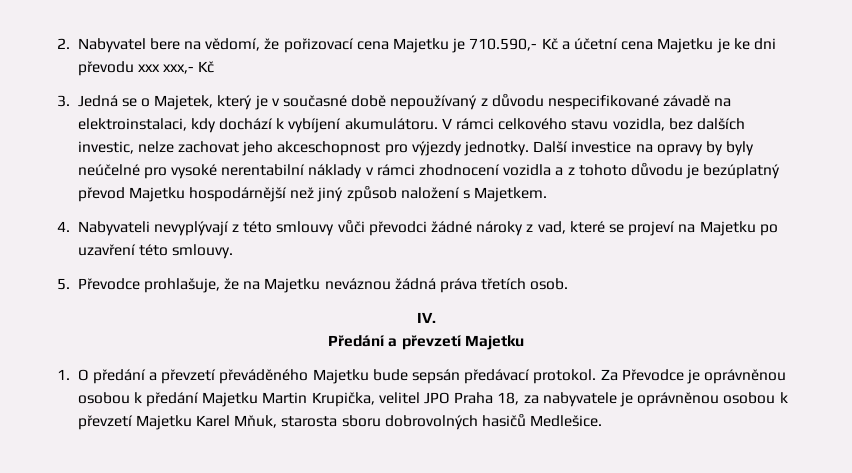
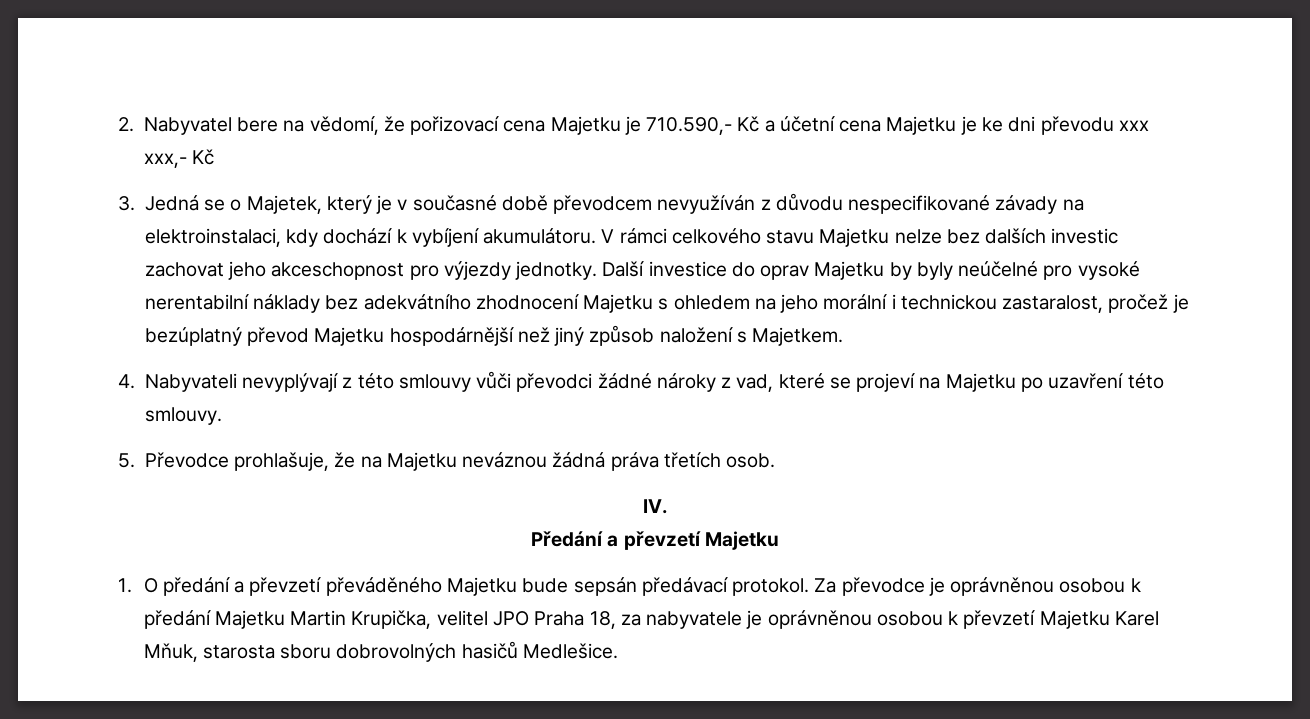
- 3. Jedná se o Majetek, který je v současné době nepoužívaný z důvodu nespecifikované závadě na elektroinstalaci, kdy dochází k vybíjení akumulátoru.
+ 3. Jedná se o Majetek, který je v současné době převodcem nevyužíván z důvodu nespecifikované závady na elektroinstalaci, kdy dochází k vybíjení akumulátoru.
- V rámci celkového stavu vozidla, bez dalších investic, nelze zachovat jeho akceschopnost pro výjezdy jednotky.
+ V rámci celkového stavu Majetku nelze bez dalších investic zachovat jeho akceschopnost pro výjezdy jednotky.
- Další investice na opravy by byly neúčelné pro vysoké nerentabilní náklady v rámci zhodnocení vozidla a z tohoto důvodu je bezúplatný převod Majetku hospodárnější než jiný způsob naložení s Majetkem.
+ Další investice do oprav Majetku by byly neúčelné pro vysoké nerentabilní náklady bez adekvátního zhodnocení Majetku s ohledem na jeho morální i technickou zastaralost, pročež je bezúplatný převod Majetku hospodárnější než jiný způsob naložení s Majetkem.
- Za Převodce je oprávněnou osobou k předání Majetku Martin Krupička, velitel JPO Praha 18, za nabyvatele je oprávněnou osobou k převzetí Majetku Karel Mňuk, starosta sboru dobrovolných hasičů Medlešice.
+ Za převodce je oprávněnou osobou k předání Majetku Martin Krupička, velitel JPO Praha 18, za nabyvatele je oprávněnou osobou k převzetí Majetku Karel Mňuk, starosta sboru dobrovolných hasičů Medlešice.

